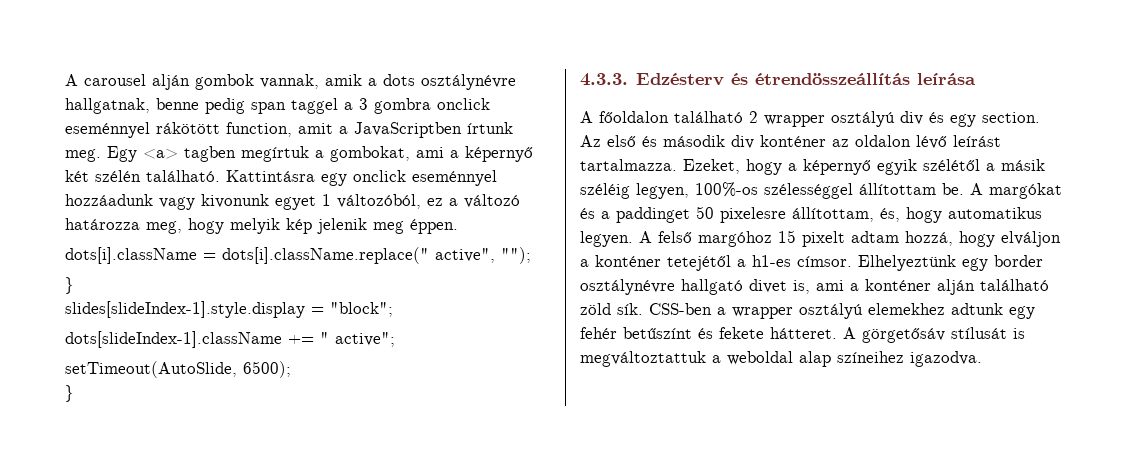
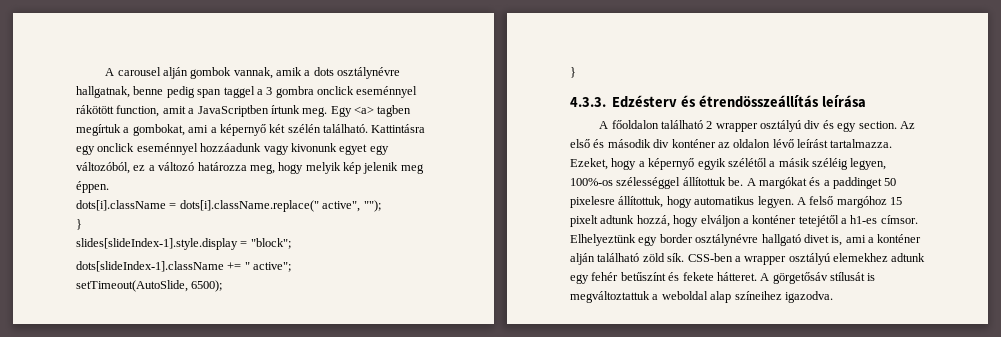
- Kattintásra egy onclick eseménnyel hozzáadunk vagy kivonunk egyet 1 változóból, ez a változó határozza meg, hogy melyik kép jelenik meg éppen.
+ Kattintásra egy onclick eseménnyel hozzáadunk vagy kivonunk egyet egy változóból, ez a változó határozza meg, hogy melyik kép jelenik meg éppen.
- Ezeket, hogy a képernyő egyik szélétől a másik széléig legyen, 100%-os szélességgel állítottam be.
+ Ezeket, hogy a képernyő egyik szélétől a másik széléig legyen, 100%-os szélességgel állítottuk be.
- A margókat és a paddinget 50 pixelesre állítottam, és, hogy automatikus legyen.
+ A margókat és a paddinget 50 pixelesre állítottuk, hogy automatikus legyen.
- A felső margóhoz 15 pixelt adtam hozzá, hogy elváljon a konténer tetejétől a h1-es címsor.
+ A felső margóhoz 15 pixelt adtunk hozzá, hogy elváljon a konténer tetejétől a h1-es címsor.

